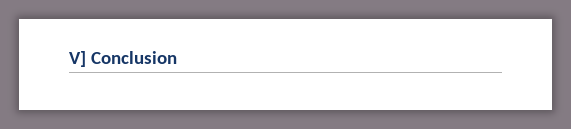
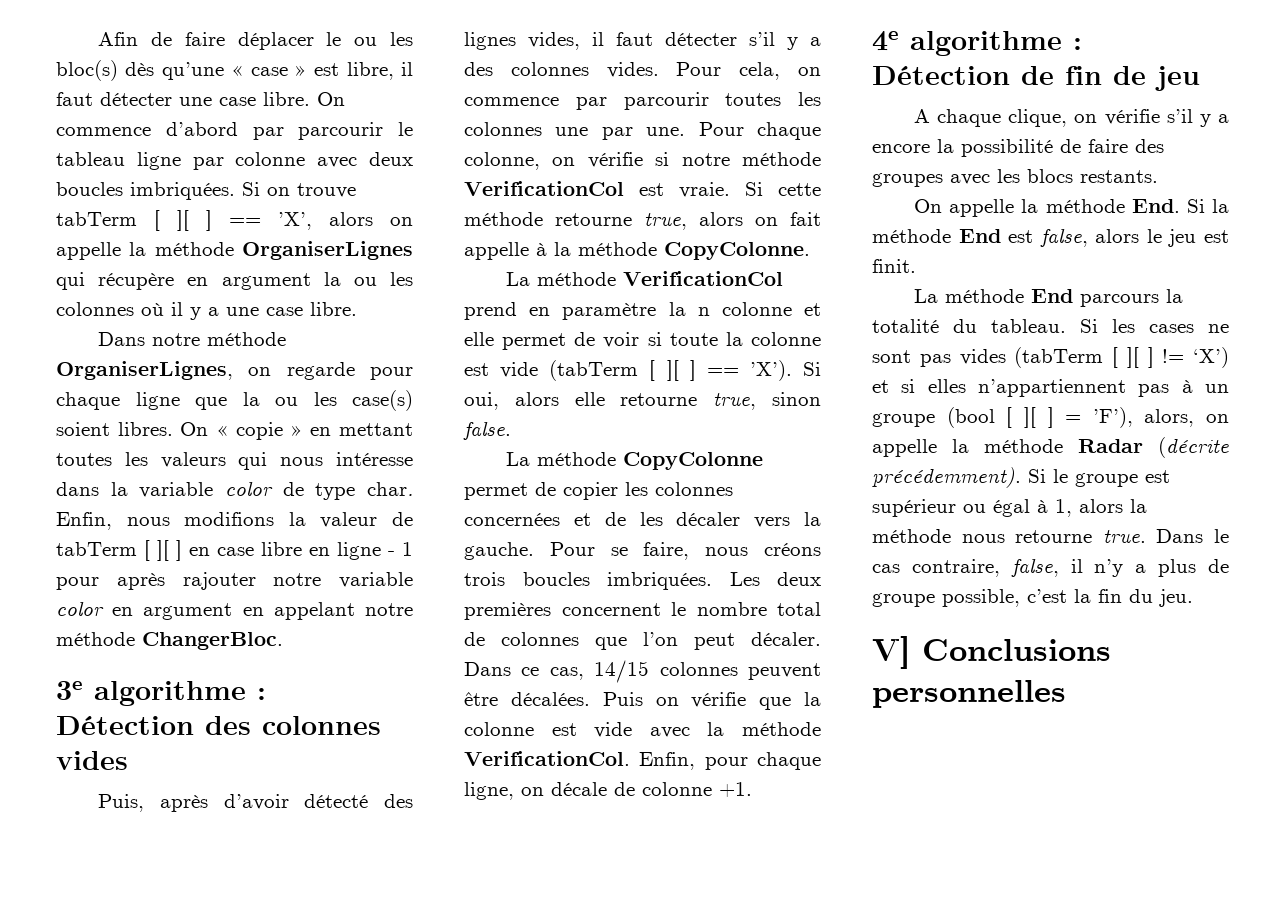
- V] Conclusion
+ Afin de faire déplacer le ou les bloc(s) dès qu’une « case » est libre, il faut détecter une case libre. On commence d’abord par parcourir le tableau ligne par colonne avec deux boucles imbriquées. Si on trouve tabTerm [ ][ ] == ’X’, alors on appelle la méthode OrganiserLignes qui récupère en argument la ou les colonnes où il y a une case libre.
+ Dans notre méthode OrganiserLignes, on regarde pour chaque ligne que la ou les case(s) soient libres. On « copie » en mettant toutes les valeurs qui nous intéresse dans la variable color de type char. Enfin, nous modifions la valeur de tabTerm [ ][ ] en case libre en ligne - 1 pour après rajouter notre variable color en argument en appelant notre méthode ChangerBloc.
+ 3e algorithme : Détection des colonnes vides
+ Puis, après d’avoir détecté des lignes vides, il faut détecter s’il y a des colonnes vides. Pour cela, on commence par parcourir toutes les colonnes une par une. Pour chaque colonne, on vérifie si notre méthode VerificationCol est vraie. Si cette méthode retourne true, alors on fait appelle à la méthode CopyColonne.
+ La méthode VerificationCol prend en paramètre la n colonne et elle permet de voir si toute la colonne est vide (tabTerm [ ][ ] == ’X’). Si oui, alors elle retourne true, sinon false.
+ La méthode CopyColonne permet de copier les colonnes concernées et de les décaler vers la gauche. Pour se faire, nous créons trois boucles imbriquées. Les deux premières concernent le nombre total de colonnes que l’on peut décaler. Dans ce cas, 14/15 colonnes peuvent être décalées. Puis on vérifie que la colonne est vide avec la méthode VerificationCol. Enfin, pour chaque ligne, on décale de colonne +1.
+ 4e algorithme : Détection de fin de jeu
+ A chaque clique, on vérifie s’il y a encore la possibilité de faire des groupes avec les blocs restants.
+ On appelle la méthode End. Si la méthode End est false, alors le jeu est finit.
+ La méthode End parcours la totalité du tableau. Si les cases ne sont pas vides (tabTerm [ ][ ] != ‘X’) et si elles n’appartiennent pas à un groupe (bool [ ][ ] = ’F’), alors, on appelle la méthode Radar (décrite précédemment). Si le groupe est supérieur ou égal à 1, alors la méthode nous retourne true. Dans le cas contraire, false, il n’y a plus de groupe possible, c’est la fin du jeu.
+ V] Conclusions personnelles

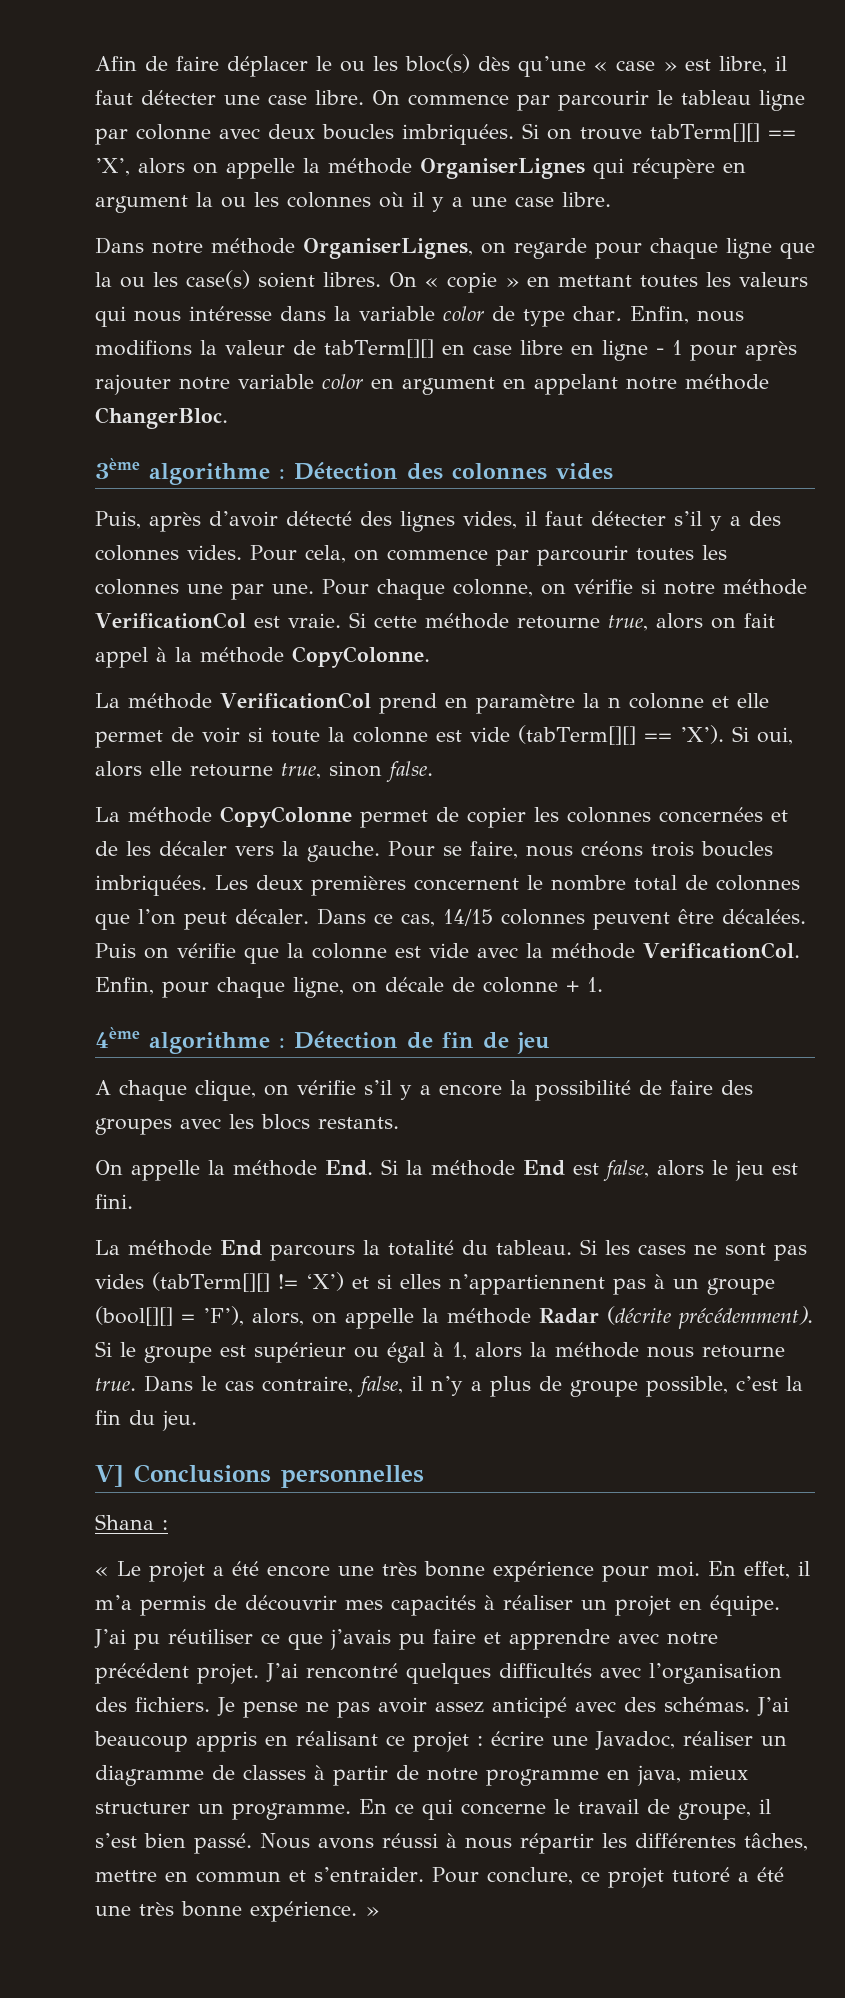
- On commence d’abord par parcourir le tableau ligne par colonne avec deux boucles imbriquées.
+ On commence par parcourir le tableau ligne par colonne avec deux boucles imbriquées.
- Si on trouve tabTerm [ ][ ] == ’X’, alors on appelle la méthode OrganiserLignes qui récupère en argument la ou les colonnes où il y a une case libre.
+ Si on trouve tabTerm[][] == ’X’, alors on appelle la méthode OrganiserLignes qui récupère en argument la ou les colonnes où il y a une case libre.
- Enfin, nous modifions la valeur de tabTerm [ ][ ] en case libre en ligne - 1 pour après rajouter notre variable color en argument en appelant notre méthode ChangerBloc.
+ Enfin, nous modifions la valeur de tabTerm[][] en case libre en ligne - 1 pour après rajouter notre variable color en argument en appelant notre méthode ChangerBloc.
- 3e algorithme : Détection des colonnes vides
+ 3ème algorithme : Détection des colonnes vides
- Si cette méthode retourne true, alors on fait appelle à la méthode CopyColonne.
+ Si cette méthode retourne true, alors on fait appel à la méthode CopyColonne.
- La méthode VerificationCol prend en paramètre la n colonne et elle permet de voir si toute la colonne est vide (tabTerm [ ][ ] == ’X’).
+ La méthode VerificationCol prend en paramètre la n colonne et elle permet de voir si toute la colonne est vide (tabTerm[][] == ’X’).
- Enfin, pour chaque ligne, on décale de colonne +1.
- 4e algorithme : Détection de fin de jeu
+ Enfin, pour chaque ligne, on décale de colonne + 1.
+ 4ème algorithme : Détection de fin de jeu
- On appelle la méthode End. Si la méthode End est false, alors le jeu est finit.
+ On appelle la méthode End. Si la méthode End est false, alors le jeu est fini.
- Si les cases ne sont pas vides (tabTerm [ ][ ] != ‘X’) et si elles n’appartiennent pas à un groupe (bool [ ][ ] = ’F’), alors, on appelle la méthode Radar (décrite précédemment).
+ Si les cases ne sont pas vides (tabTerm[][] != ‘X’) et si elles n’appartiennent pas à un groupe (bool[][] = ’F’), alors, on appelle la méthode Radar (décrite précédemment).
+ Shana :
+ « Le projet a été encore une très bonne expérience pour moi. En effet, il m’a permis de découvrir mes capacités à réaliser un projet en équipe. J’ai pu réutiliser ce que j’avais pu faire et apprendre avec notre précédent projet. J’ai rencontré quelques difficultés avec l’organisation des fichiers. Je pense ne pas avoir assez anticipé avec des schémas. J’ai beaucoup appris en réalisant ce projet : écrire une Javadoc, réaliser un diagramme de classes à partir de notre programme en java, mieux structurer un programme. En ce qui concerne le travail de groupe, il s’est bien passé. Nous avons réussi à nous répartir les différentes tâches, mettre en commun et s’entraider. Pour conclure, ce projet tutoré a été une très bonne expérience. »

